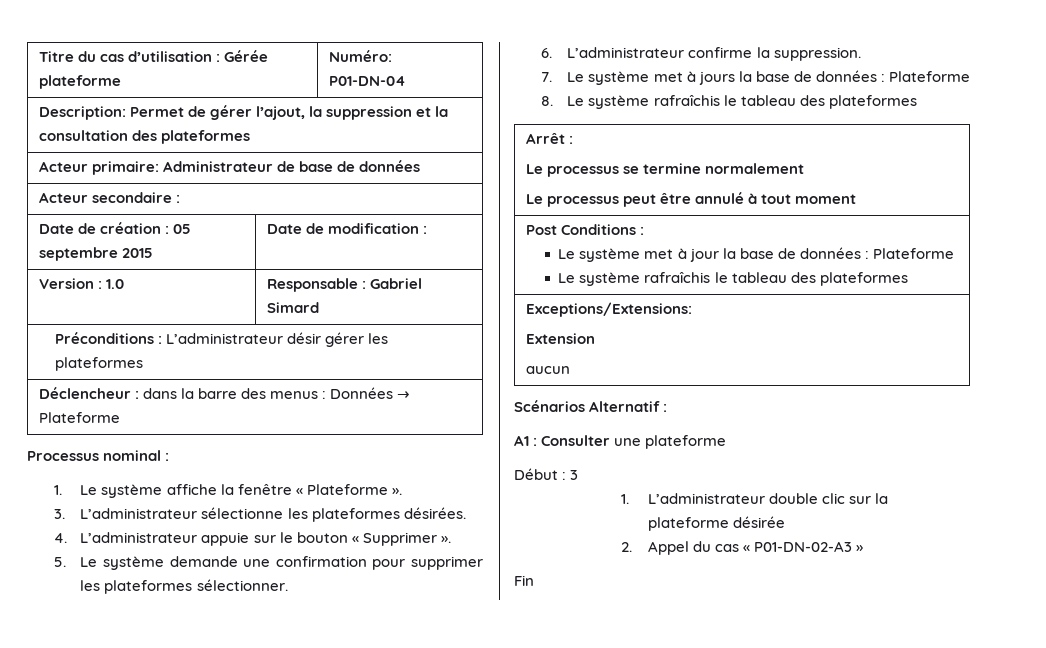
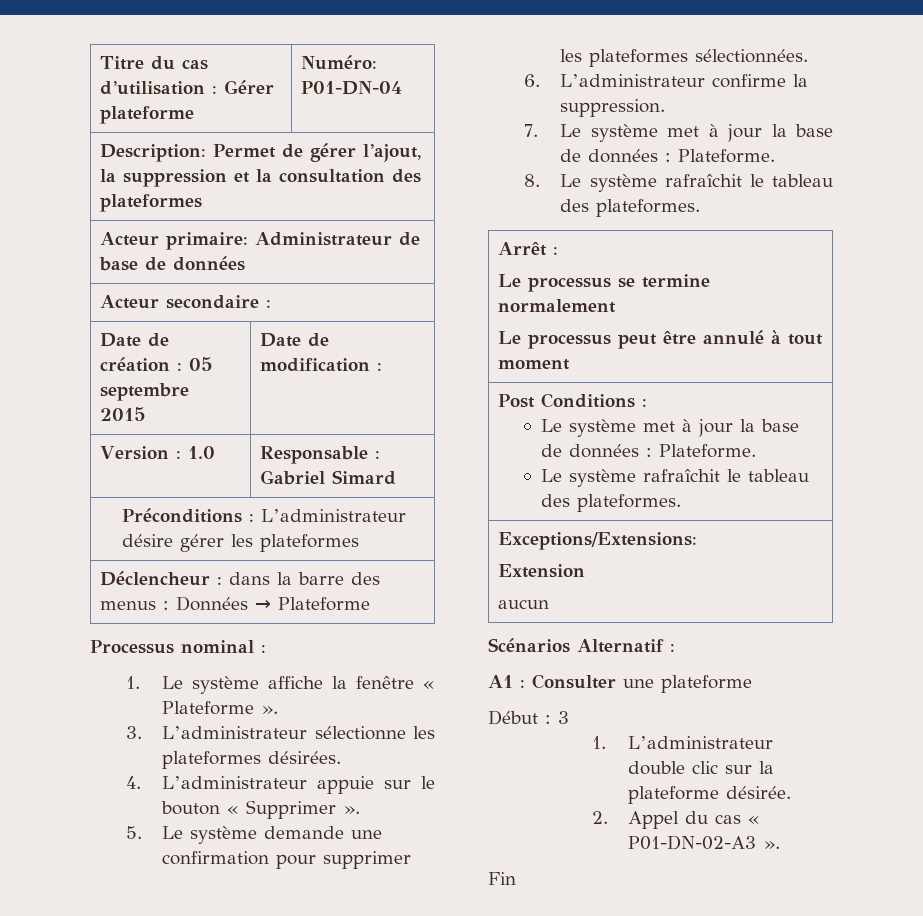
- Titre du cas d’utilisation : Gérée plateforme | Numéro: P01-DN-04
+ Titre du cas d’utilisation : Gérer plateforme | Numéro: P01-DN-04
- Préconditions : L’administrateur désir gérer les plateformes
+ Préconditions : L’administrateur désire gérer les plateformes
- 5. Le système demande une confirmation pour supprimer les plateformes sélectionner.
+ 5. Le système demande une confirmation pour supprimer les plateformes sélectionnées.
- 7. Le système met à jours la base de données : Plateforme
+ 7. Le système met à jour la base de données : Plateforme.
- 8. Le système rafraîchis le tableau des plateformes
+ 8. Le système rafraîchit le tableau des plateformes.
  Post Conditions :
- Le système met à jour la base de données : Plateforme
- Le système rafraîchis le tableau des plateformes
+ Le système met à jour la base de données : Plateforme.
+ Le système rafraîchit le tableau des plateformes.
- 1. L’administrateur double clic sur la plateforme désirée
+ 1. L’administrateur double clic sur la plateforme désirée.
- 2. Appel du cas « P01-DN-02-A3 »
+ 2. Appel du cas « P01-DN-02-A3 ».

